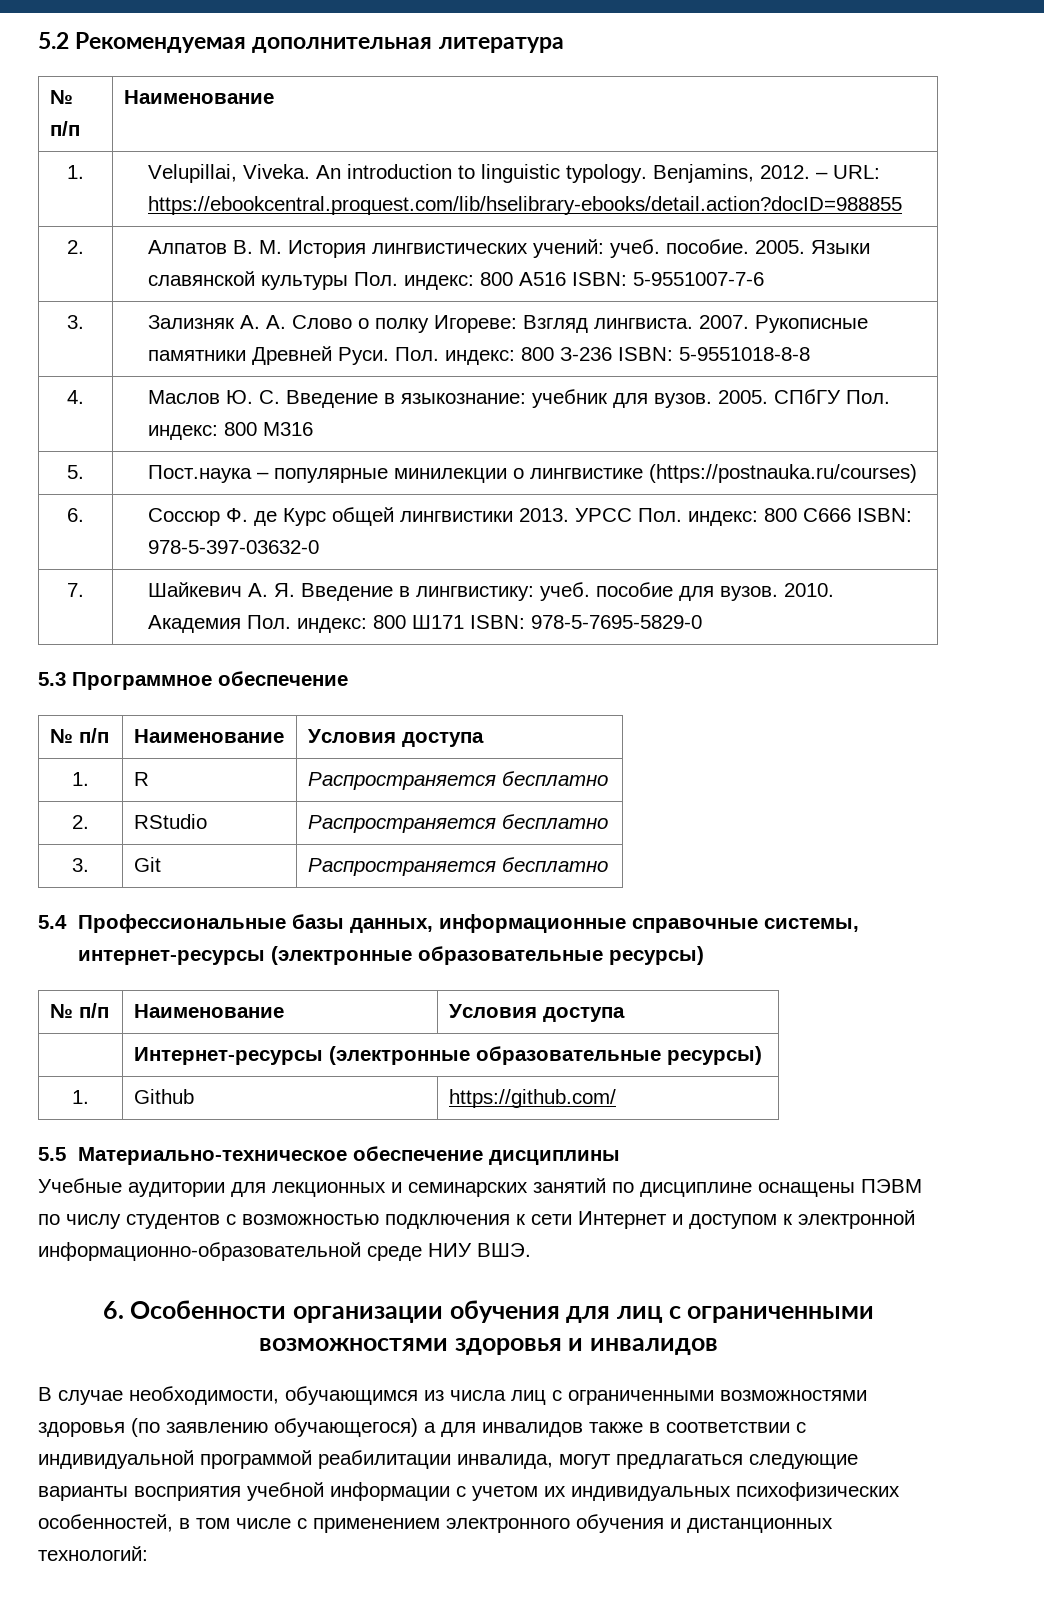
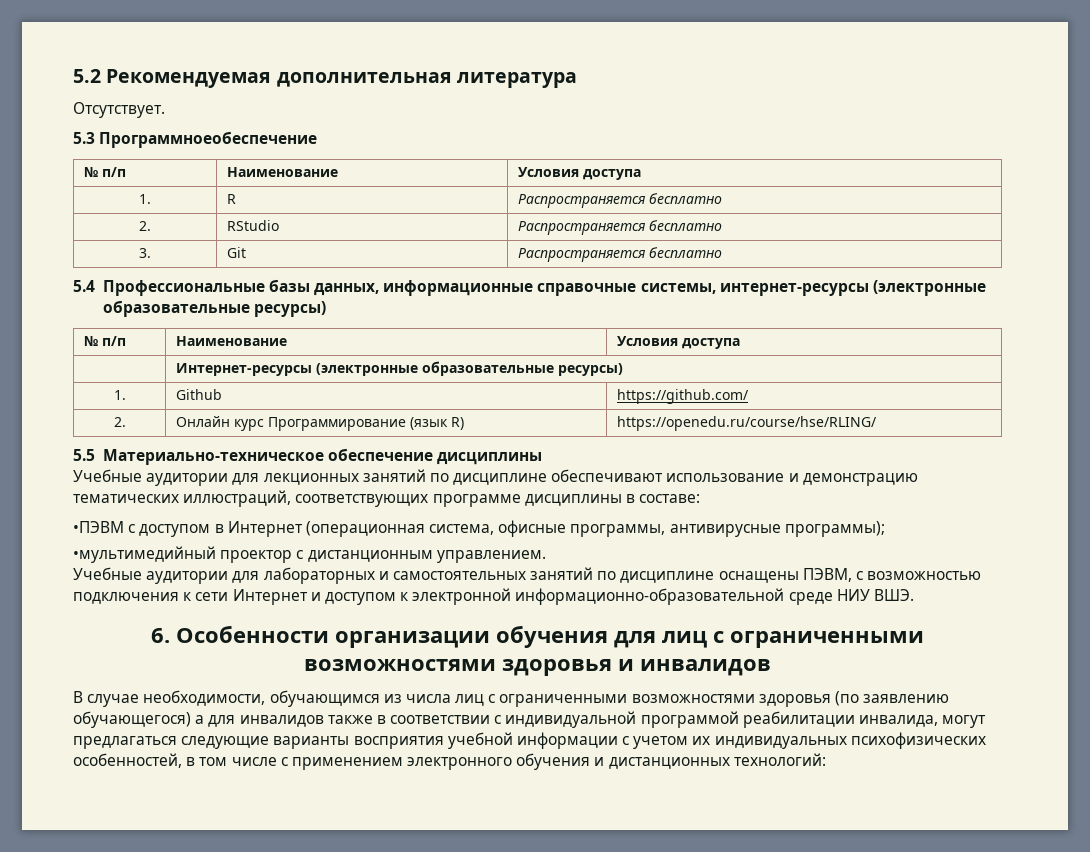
  5.2 Рекомендуемая дополнительная литература
- № п/п | Наименование
- 1. | Velupillai, Viveka. An introduction to linguistic typology. Benjamins, 2012. – URL: https://ebookcentral.proquest.com/lib/hselibrary-ebooks/detail.action?docID=988855
- 2. | Алпатов В. М. История лингвистических учений: учеб. пособие. 2005. Языки славянской культуры Пол. индекс: 800 А516 ISBN: 5-9551007-7-6
- 3. | Зализняк А. А. Слово о полку Игореве: Взгляд лингвиста. 2007. Рукописные памятники Древней Руси. Пол. индекс: 800 З-236 ISBN: 5-9551018-8-8
- 4. | Маслов Ю. С. Введение в языкознание: учебник для вузов. 2005. СПбГУ Пол. индекс: 800 М316
- 5. | Пост.наука – популярные минилекции о лингвистике (https://postnauka.ru/courses)
- 6. | Соссюр Ф. де Курс общей лингвистики 2013. УРСС Пол. индекс: 800 С666 ISBN: 978-5-397-03632-0
- 7. | Шайкевич А. Я. Введение в лингвистику: учеб. пособие для вузов. 2010. Академия Пол. индекс: 800 Ш171 ISBN: 978-5-7695-5829-0
+ Отсутствует.
- 5.3 Программное обеспечение
+ 5.3 Программноеобеспечение
+ 2. | Онлайн курс Программирование (язык R) | https://openedu.ru/course/hse/RLING/
- Учебные аудитории для лекционных и семинарских занятий по дисциплине оснащены ПЭВМ по числу студентов с возможностью подключения к сети Интернет и доступом к электронной информационно-образовательной среде НИУ ВШЭ.
+ Учебные аудитории для лекционных занятий по дисциплине обеспечивают использование и демонстрацию тематических иллюстраций, соответствующих программе дисциплины в составе:
+ •ПЭВМ с доступом в Интернет (операционная система, офисные программы, антивирусные программы);
+ •мультимедийный проектор с дистанционным управлением.
+ Учебные аудитории для лабораторных и самостоятельных занятий по дисциплине оснащены ПЭВМ, с возможностью подключения к сети Интернет и доступом к электронной информационно-образовательной среде НИУ ВШЭ.

